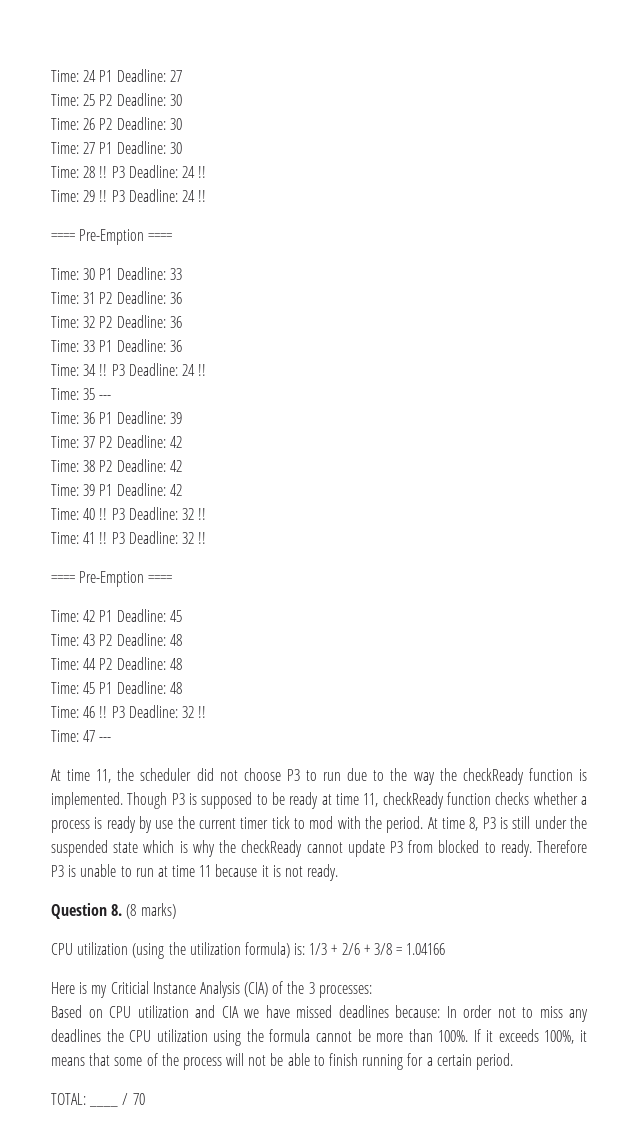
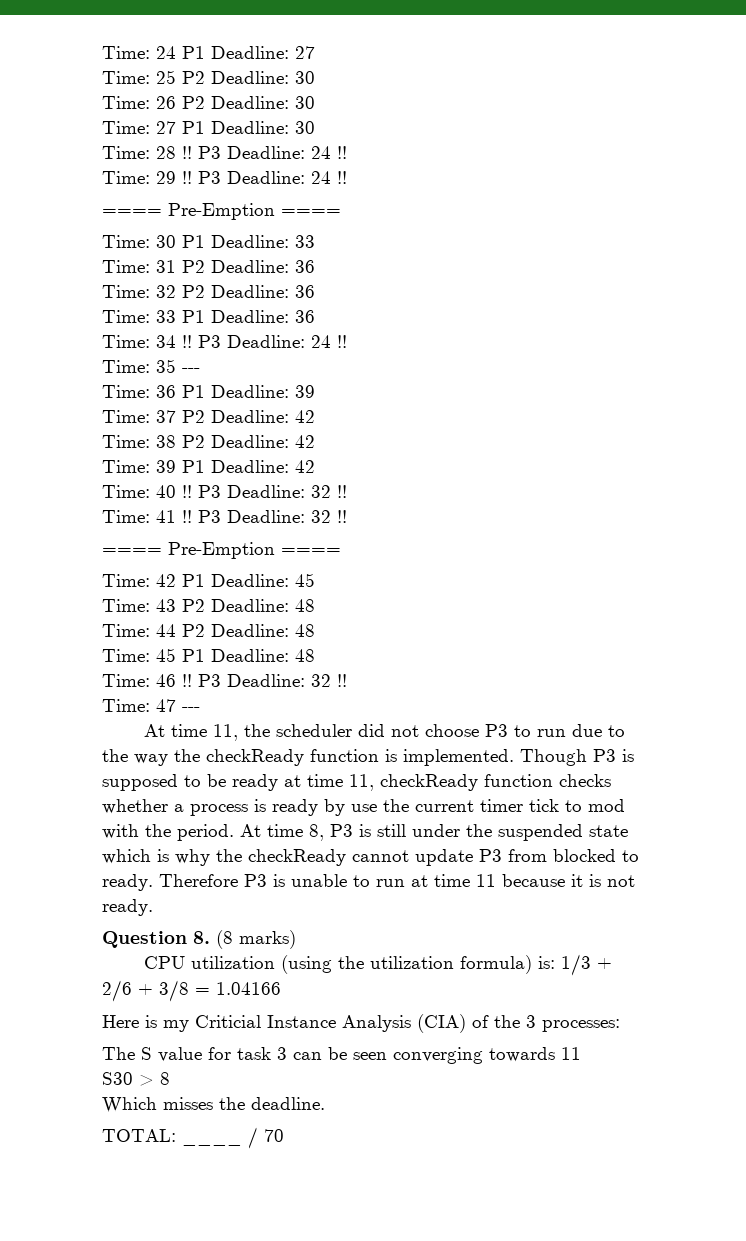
- Based on CPU utilization and CIA we have missed deadlines because: In order not to miss any deadlines the CPU utilization using the formula cannot be more than 100%. If it exceeds 100%, it means that some of the process will not be able to finish running for a certain period.
+ The S value for task 3 can be seen converging towards 11
+ S30 > 8
+ Which misses the deadline.

